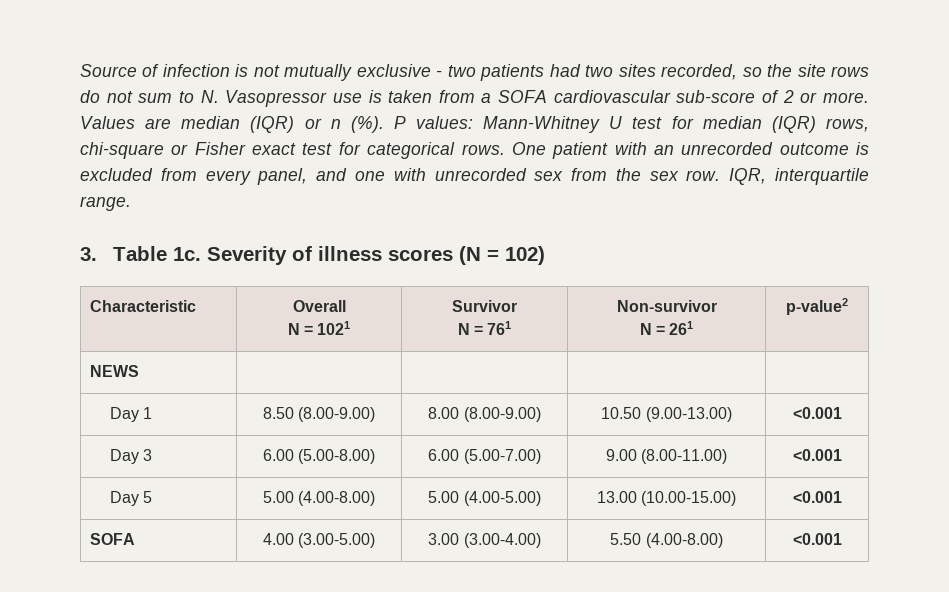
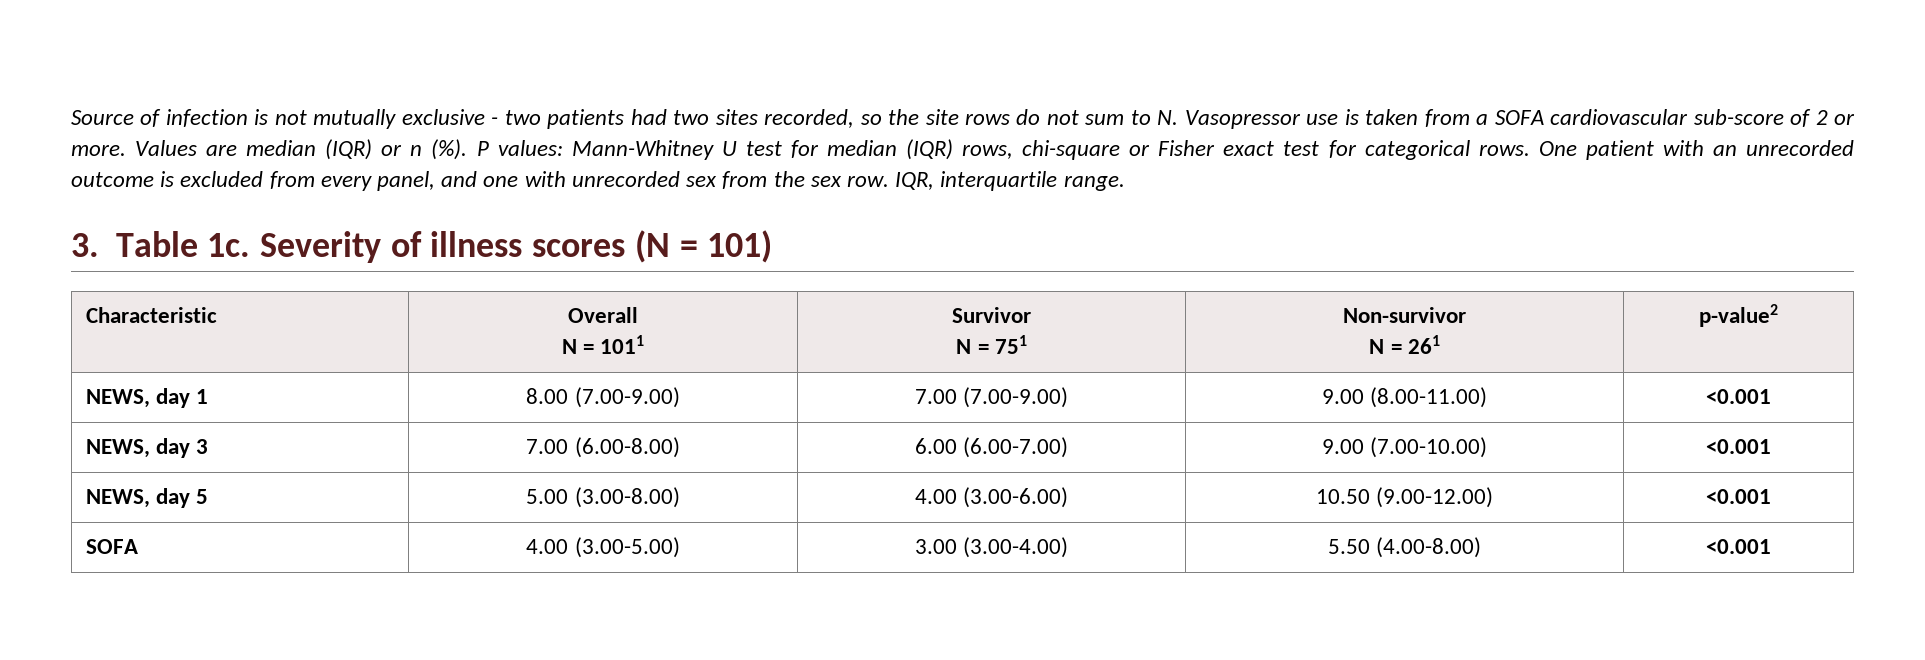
- Severity of illness scores (N = 102)
+ Severity of illness scores (N = 101)
  Characteristic | Overall
- N = 1021 | Survivor
- N = 761 | Non-survivor
+ N = 1011 | Survivor
+ N = 751 | Non-survivor
- NEWS | | | |
- Day 1 | 8.50 (8.00-9.00) | 8.00 (8.00-9.00) | 10.50 (9.00-13.00) | <0.001
- Day 3 | 6.00 (5.00-8.00) | 6.00 (5.00-7.00) | 9.00 (8.00-11.00) | <0.001
- Day 5 | 5.00 (4.00-8.00) | 5.00 (4.00-5.00) | 13.00 (10.00-15.00) | <0.001
+ NEWS, day 1 | 8.00 (7.00-9.00) | 7.00 (7.00-9.00) | 9.00 (8.00-11.00) | <0.001
+ NEWS, day 3 | 7.00 (6.00-8.00) | 6.00 (6.00-7.00) | 9.00 (7.00-10.00) | <0.001
+ NEWS, day 5 | 5.00 (3.00-8.00) | 4.00 (3.00-6.00) | 10.50 (9.00-12.00) | <0.001

